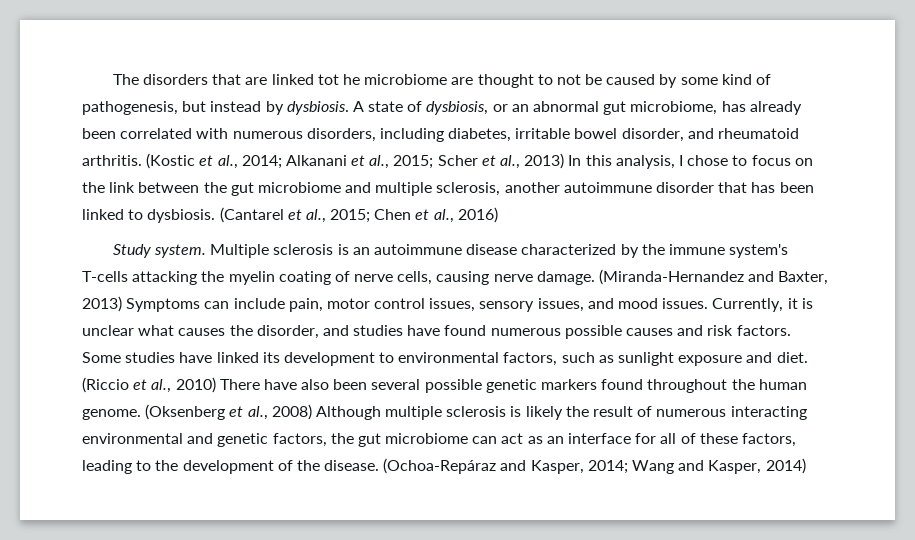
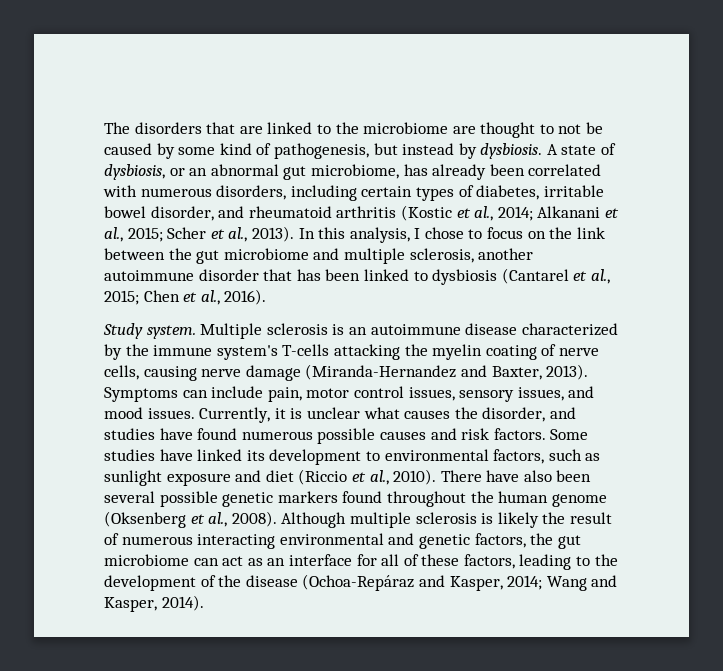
- The disorders that are linked tot he microbiome are thought to not be caused by some kind of pathogenesis, but instead by dysbiosis.
+ The disorders that are linked to the microbiome are thought to not be caused by some kind of pathogenesis, but instead by dysbiosis.
- A state of dysbiosis, or an abnormal gut microbiome, has already been correlated with numerous disorders, including diabetes, irritable bowel disorder, and rheumatoid arthritis. (Kostic et al., 2014;
+ A state of dysbiosis, or an abnormal gut microbiome, has already been correlated with numerous disorders, including certain types of diabetes, irritable bowel disorder, and rheumatoid arthritis (Kostic et al., 2014;
- Scher et al., 2013) In this analysis, I chose to focus on the link between the gut microbiome and multiple sclerosis, another autoimmune disorder that has been linked to dysbiosis. (Cantarel et al., 2015;
+ Scher et al., 2013). In this analysis, I chose to focus on the link between the gut microbiome and multiple sclerosis, another autoimmune disorder that has been linked to dysbiosis (Cantarel et al., 2015;
- Chen et al., 2016)
+ Chen et al., 2016).
- Multiple sclerosis is an autoimmune disease characterized by the immune system's T-cells attacking the myelin coating of nerve cells, causing nerve damage. (Miranda-Hernandez and Baxter, 2013) Symptoms can include pain, motor control issues, sensory issues, and mood issues.
+ Multiple sclerosis is an autoimmune disease characterized by the immune system's T-cells attacking the myelin coating of nerve cells, causing nerve damage (Miranda-Hernandez and Baxter, 2013). Symptoms can include pain, motor control issues, sensory issues, and mood issues.
- Some studies have linked its development to environmental factors, such as sunlight exposure and diet. (Riccio et al., 2010) There have also been several possible genetic markers found throughout the human genome. (Oksenberg et al., 2008) Although multiple sclerosis is likely the result of numerous interacting environmental and genetic factors, the gut microbiome can act as an interface for all of these factors, leading to the development of the disease. (Ochoa-Repáraz and Kasper, 2014;
+ Some studies have linked its development to environmental factors, such as sunlight exposure and diet (Riccio et al., 2010). There have also been several possible genetic markers found throughout the human genome (Oksenberg et al., 2008). Although multiple sclerosis is likely the result of numerous interacting environmental and genetic factors, the gut microbiome can act as an interface for all of these factors, leading to the development of the disease (Ochoa-Repáraz and Kasper, 2014;
- Wang and Kasper, 2014)
+ Wang and Kasper, 2014).

